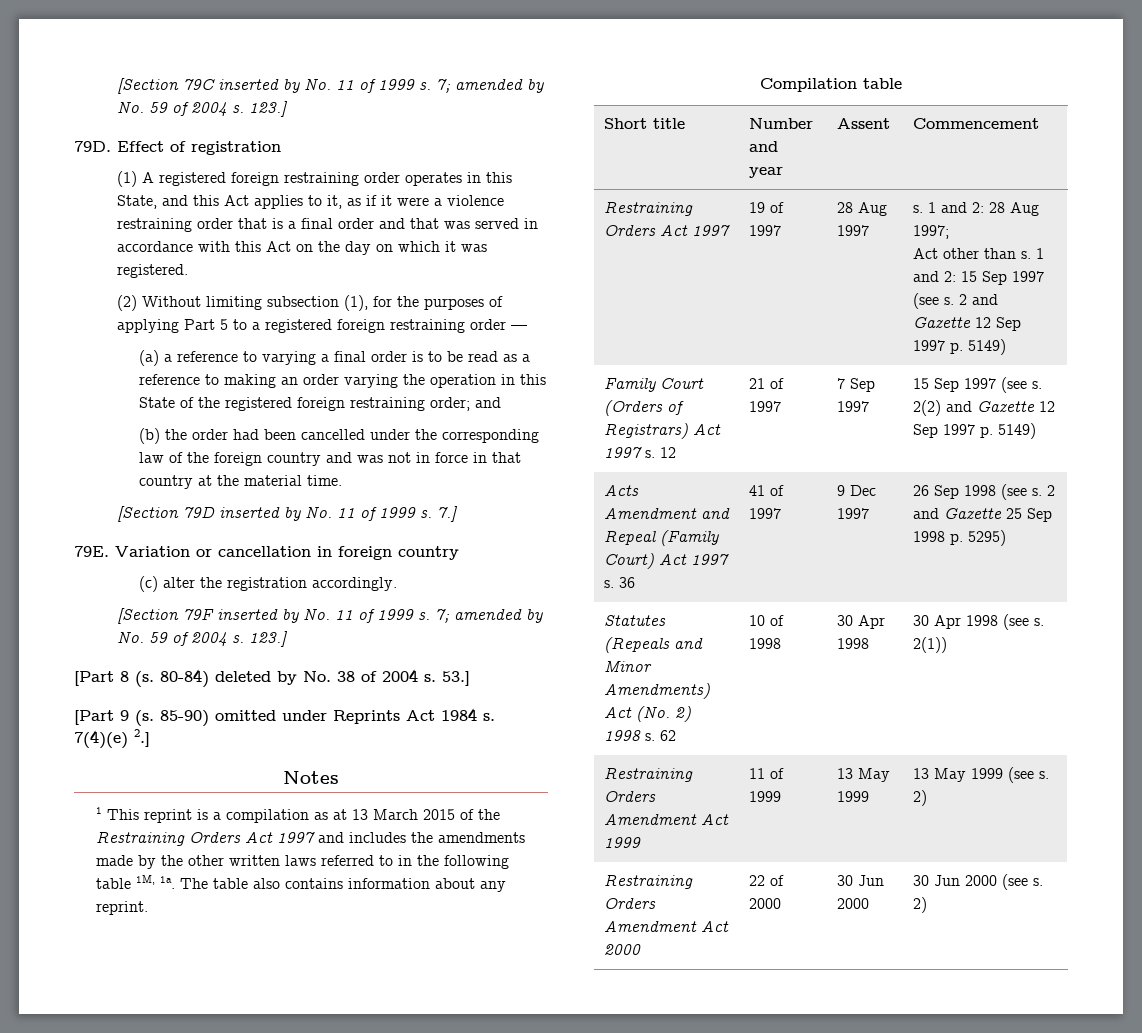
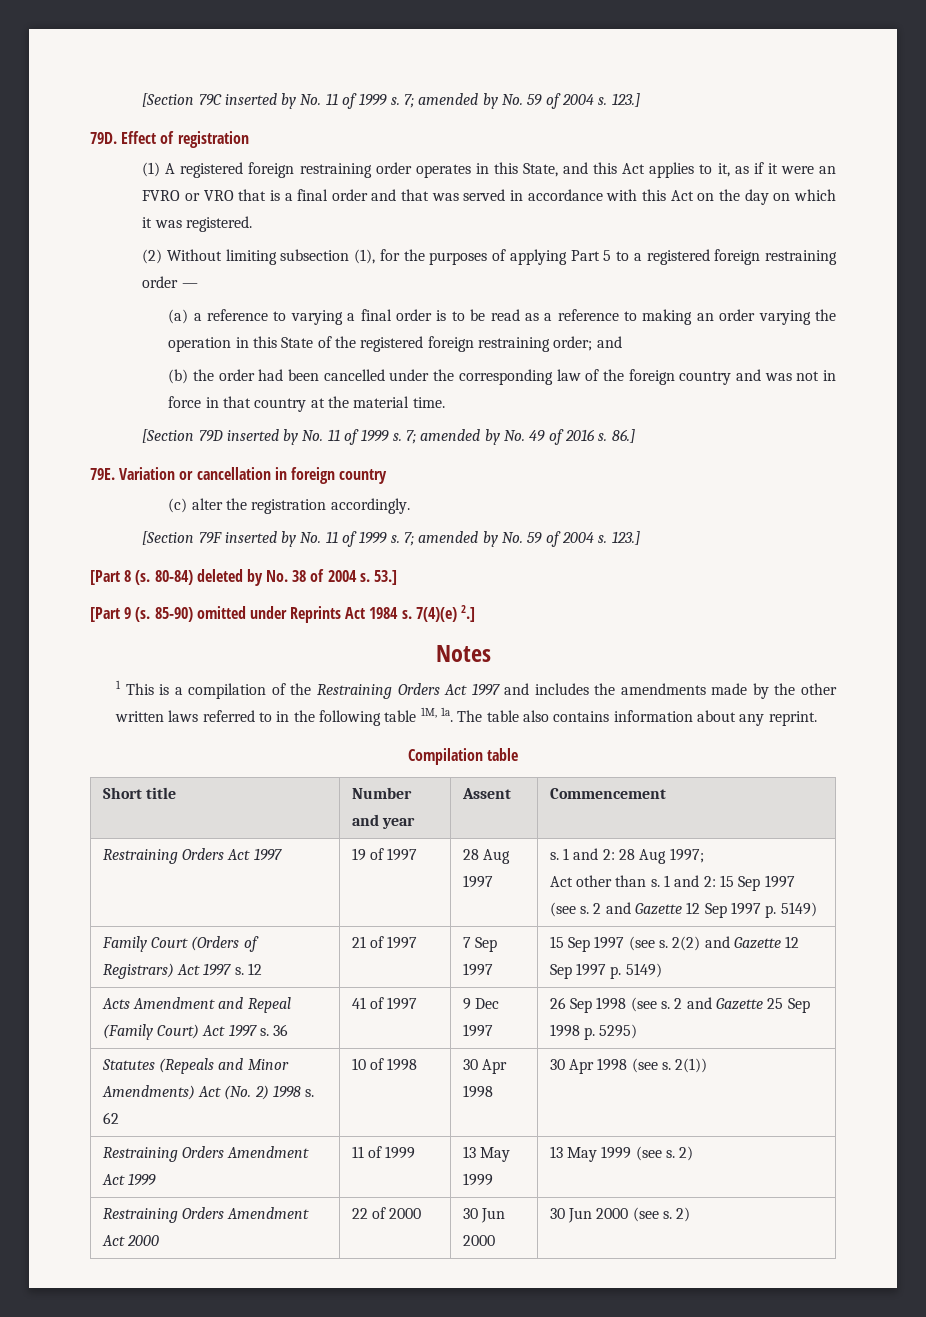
- (1) A registered foreign restraining order operates in this State, and this Act applies to it, as if it were a violence restraining order that is a final order and that was served in accordance with this Act on the day on which it was registered.
+ (1) A registered foreign restraining order operates in this State, and this Act applies to it, as if it were an FVRO or VRO that is a final order and that was served in accordance with this Act on the day on which it was registered.
- 7.]
+ 7; amended by No. 49 of 2016 s. 86.]
- 1 This reprint is a compilation as at 13 March 2015 of the Restraining Orders Act 1997 and includes the amendments made by the other written laws referred to in the following table 1M, 1a.
+ 1 This is a compilation of the Restraining Orders Act 1997 and includes the amendments made by the other written laws referred to in the following table 1M, 1a.

